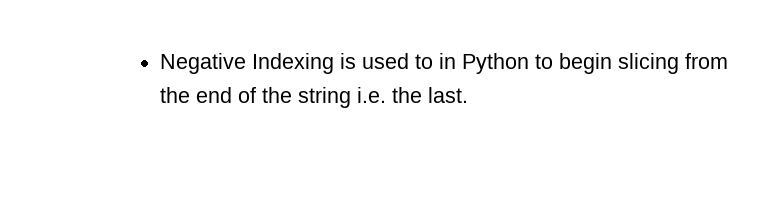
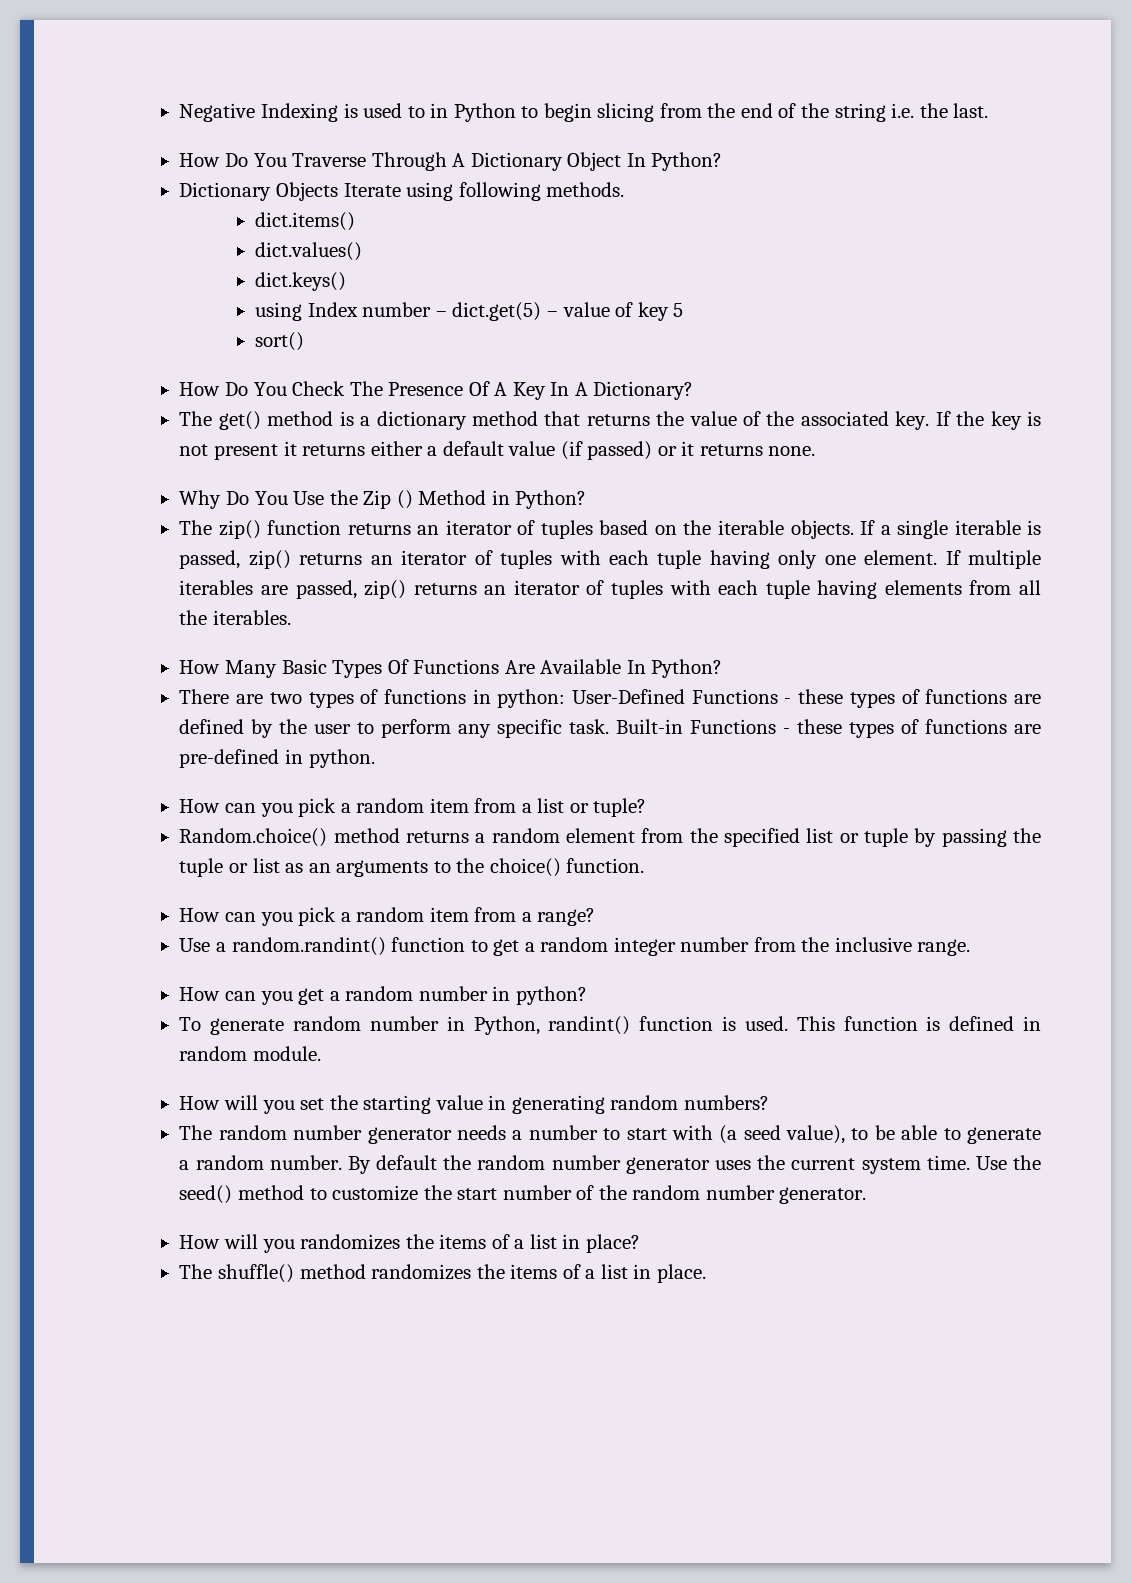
+ How Do You Traverse Through A Dictionary Object In Python?
+ Dictionary Objects Iterate using following methods.
+ dict.items()
+ dict.values()
+ dict.keys()
+ using Index number – dict.get(5) – value of key 5
+ sort()
+ How Do You Check The Presence Of A Key In A Dictionary?
+ The get() method is a dictionary method that returns the value of the associated key. If the key is not present it returns either a default value (if passed) or it returns none.
+ Why Do You Use the Zip () Method in Python?
+ The zip() function returns an iterator of tuples based on the iterable objects. If a single iterable is passed, zip() returns an iterator of tuples with each tuple having only one element. If multiple iterables are passed, zip() returns an iterator of tuples with each tuple having elements from all the iterables.
+ How Many Basic Types Of Functions Are Available In Python?
+ There are two types of functions in python: User-Defined Functions - these types of functions are defined by the user to perform any specific task. Built-in Functions - these types of functions are pre-defined in python.
+ How can you pick a random item from a list or tuple?
+ Random.choice() method returns a random element from the specified list or tuple by passing the tuple or list as an arguments to the choice() function.
+ How can you pick a random item from a range?
+ Use a random.randint() function to get a random integer number from the inclusive range.
+ How can you get a random number in python?
+ To generate random number in Python, randint() function is used. This function is defined in random module.
+ How will you set the starting value in generating random numbers?
+ The random number generator needs a number to start with (a seed value), to be able to generate a random number. By default the random number generator uses the current system time. Use the seed() method to customize the start number of the random number generator.
+ How will you randomizes the items of a list in place?
+ The shuffle() method randomizes the items of a list in place.

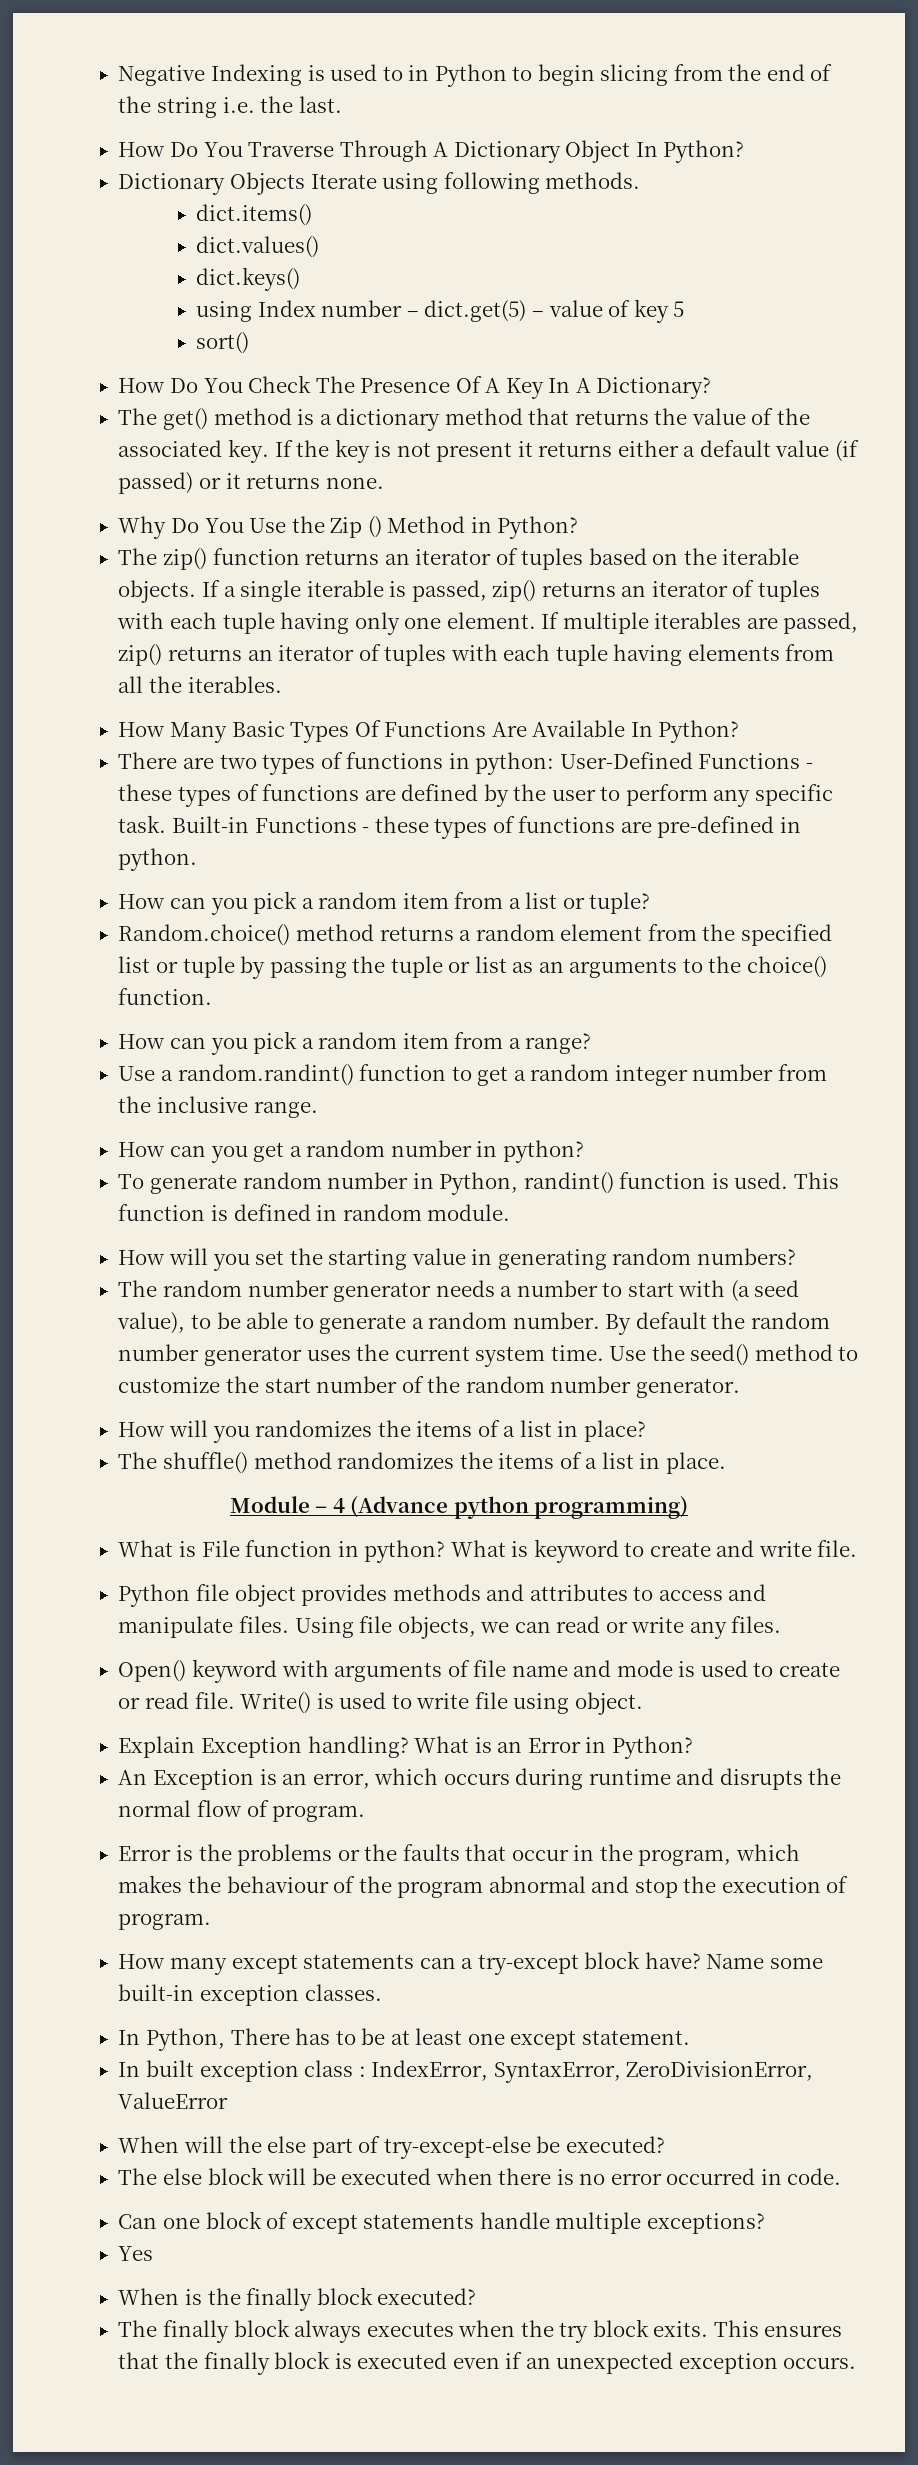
+ Module – 4 (Advance python programming)
+ What is File function in python? What is keyword to create and write file.
+ Python file object provides methods and attributes to access and manipulate files. Using file objects, we can read or write any files.
+ Open() keyword with arguments of file name and mode is used to create or read file. Write() is used to write file using object.
+ Explain Exception handling? What is an Error in Python?
+ An Exception is an error, which occurs during runtime and disrupts the normal flow of program.
+ Error is the problems or the faults that occur in the program, which makes the behaviour of the program abnormal and stop the execution of program.
+ How many except statements can a try-except block have? Name some built-in exception classes.
+ In Python, There has to be at least one except statement.
+ In built exception class : IndexError, SyntaxError, ZeroDivisionError, ValueError
+ When will the else part of try-except-else be executed?
+ The else block will be executed when there is no error occurred in code.
+ Can one block of except statements handle multiple exceptions?
+ Yes
+ When is the finally block executed?
+ The finally block always executes when the try block exits. This ensures that the finally block is executed even if an unexpected exception occurs.

